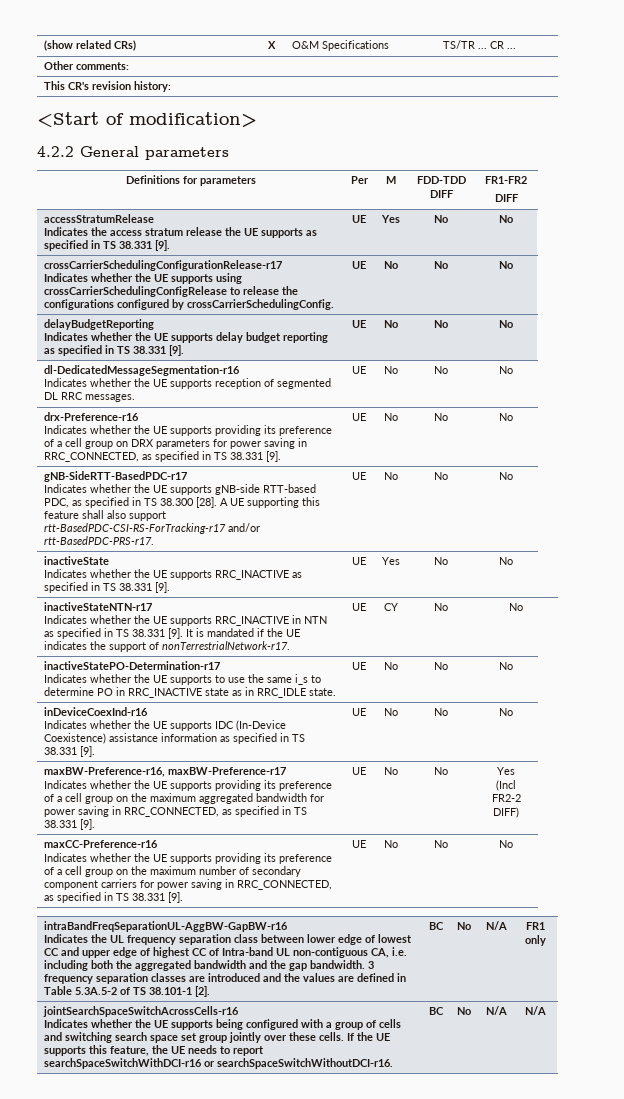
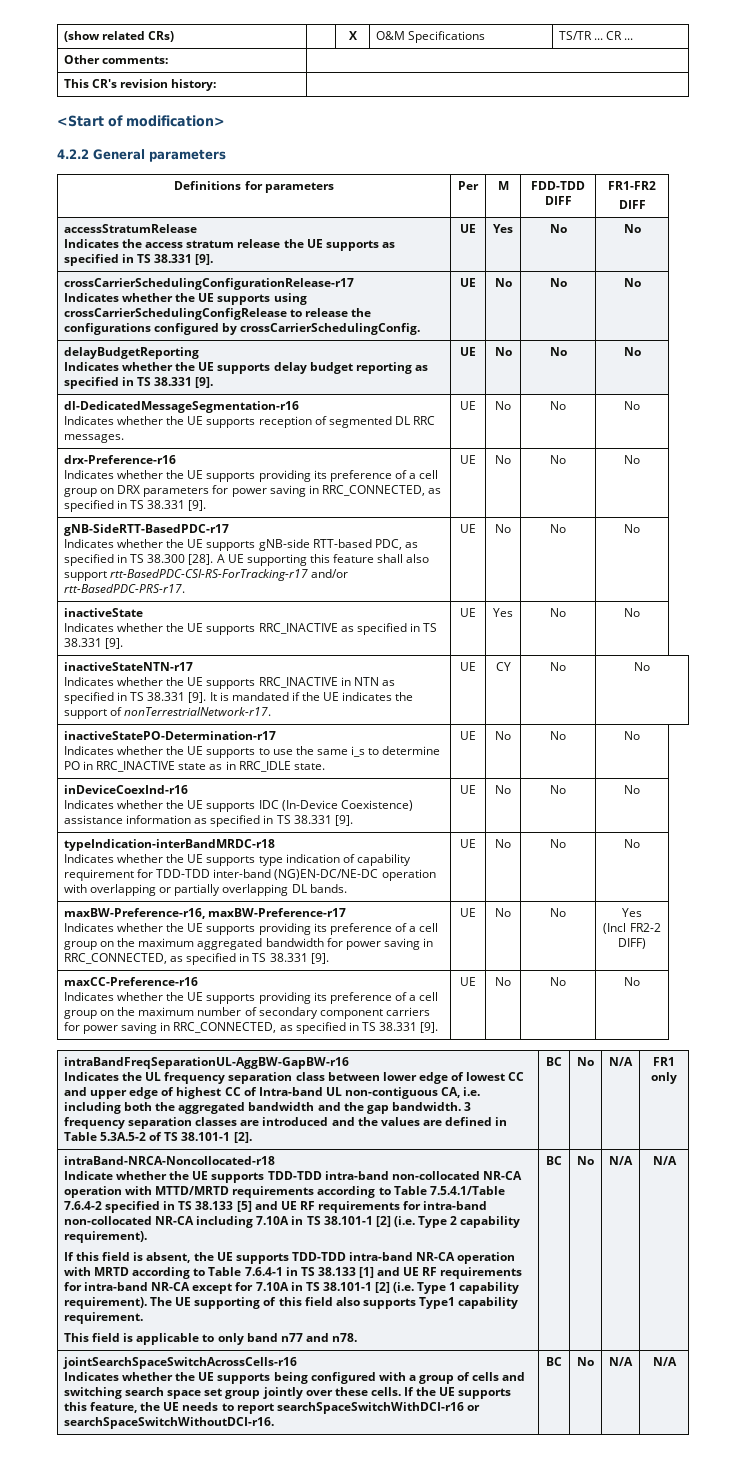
+ typeIndication-interBandMRDC-r18
+ Indicates whether the UE supports type indication of capability requirement for TDD-TDD inter-band (NG)EN-DC/NE-DC operation with overlapping or partially overlapping DL bands. | UE | No | No | No
+ intraBand-NRCA-Noncollocated-r18
+ Indicate whether the UE supports TDD-TDD intra-band non-collocated NR-CA operation with MTTD/MRTD requirements according to Table 7.5.4.1/Table 7.6.4-2 specified in TS 38.133 [5] and UE RF requirements for intra-band non-collocated NR-CA including 7.10A in TS 38.101-1 [2] (i.e. Type 2 capability requirement).
+ If this field is absent, the UE supports TDD-TDD intra-band NR-CA operation with MRTD according to Table 7.6.4-1 in TS 38.133 [1] and UE RF requirements for intra-band NR-CA except for 7.10A in TS 38.101-1 [2] (i.e. Type 1 capability requirement). The UE supporting of this field also supports Type1 capability requirement.
+ This field is applicable to only band n77 and n78. | BC | No | N/A | N/A

